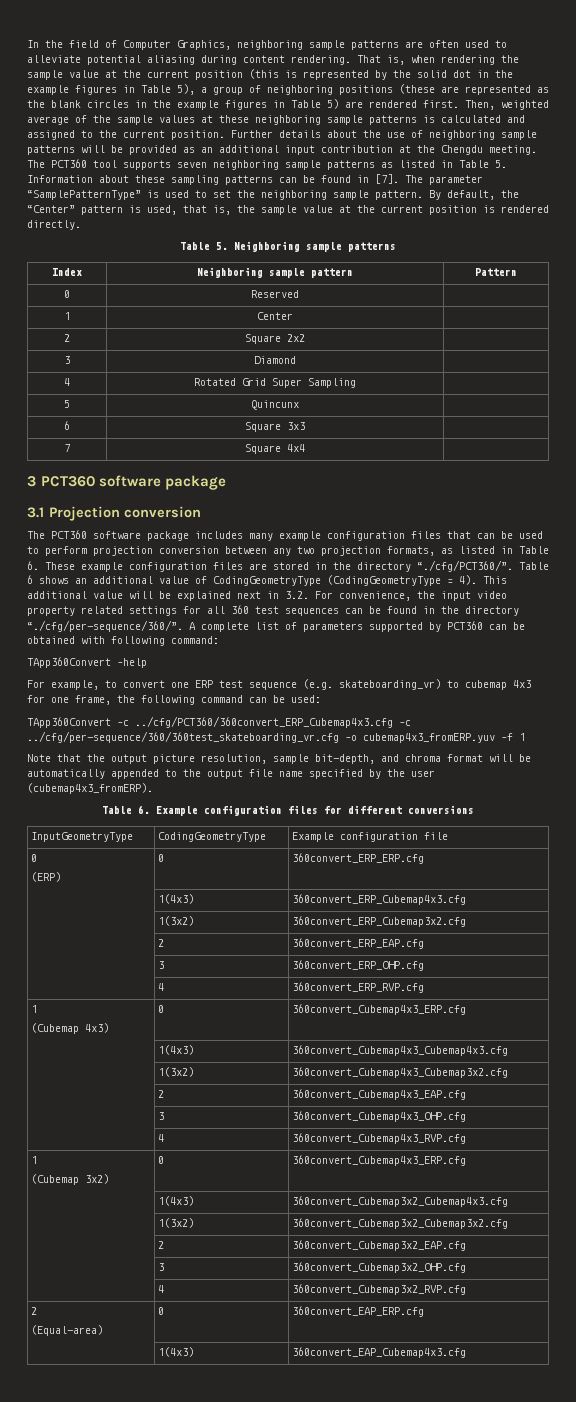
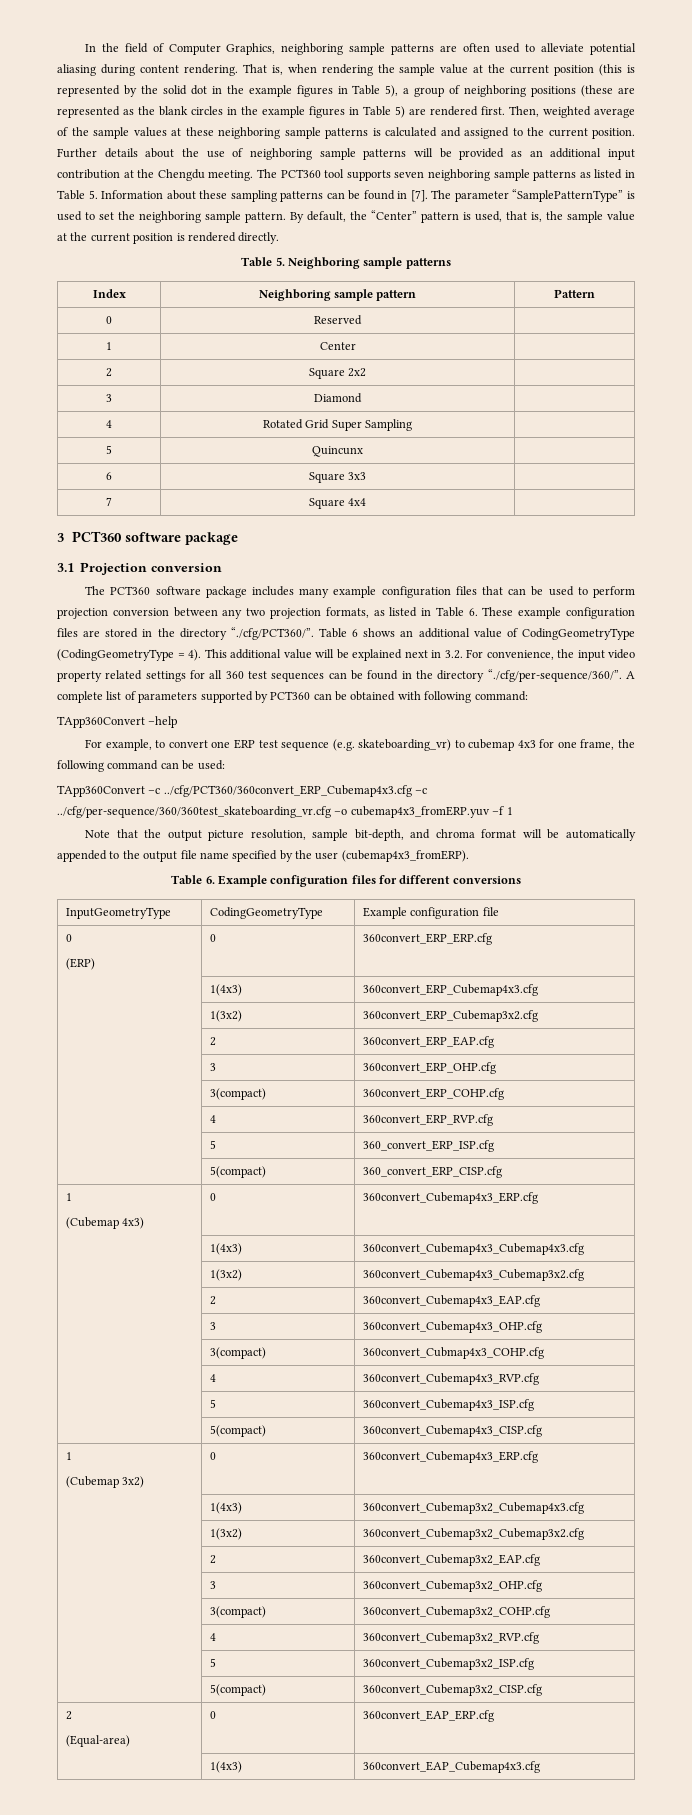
+ | 3(compact) | 360convert_ERP_COHP.cfg
+ | 5 | 360_convert_ERP_ISP.cfg
+ | 5(compact) | 360_convert_ERP_CISP.cfg
+ | 3(compact) | 360convert_Cubmap4x3_COHP.cfg
+ | 5 | 360convert_Cubemap4x3_ISP.cfg
+ | 5(compact) | 360convert_Cubemap4x3_CISP.cfg
+ | 3(compact) | 360convert_Cubemap3x2_COHP.cfg
+ | 5 | 360convert_Cubemap3x2_ISP.cfg
+ | 5(compact) | 360convert_Cubemap3x2_CISP.cfg

